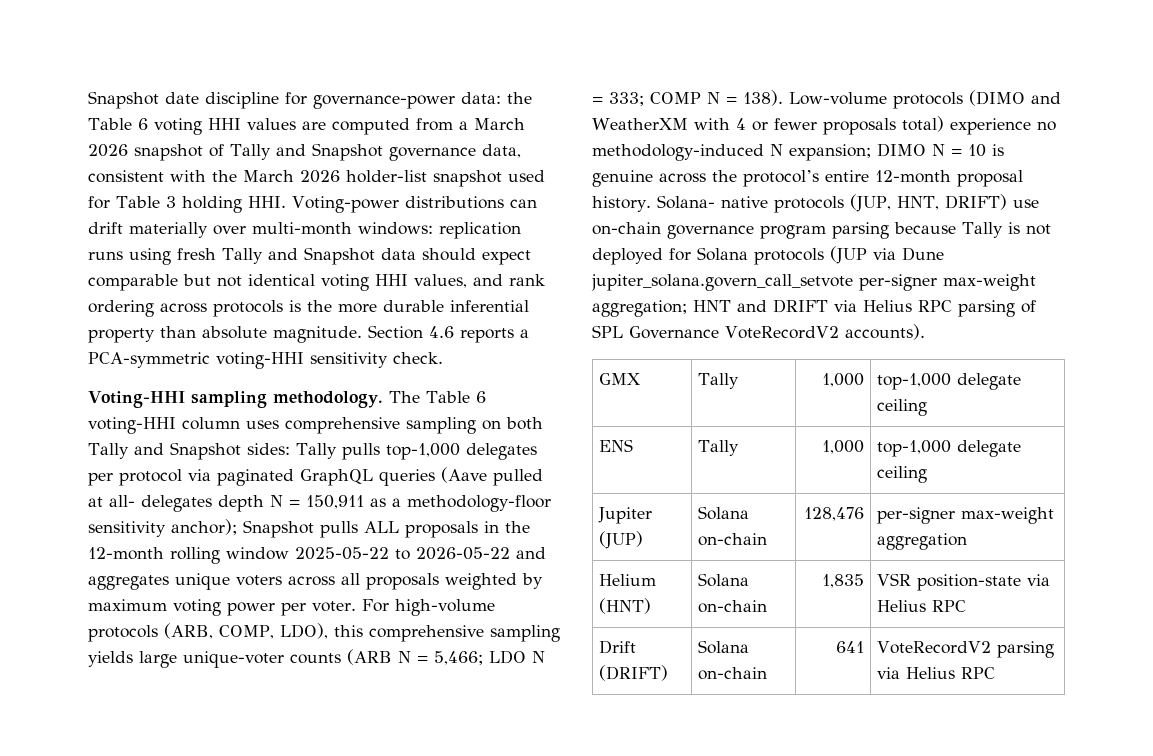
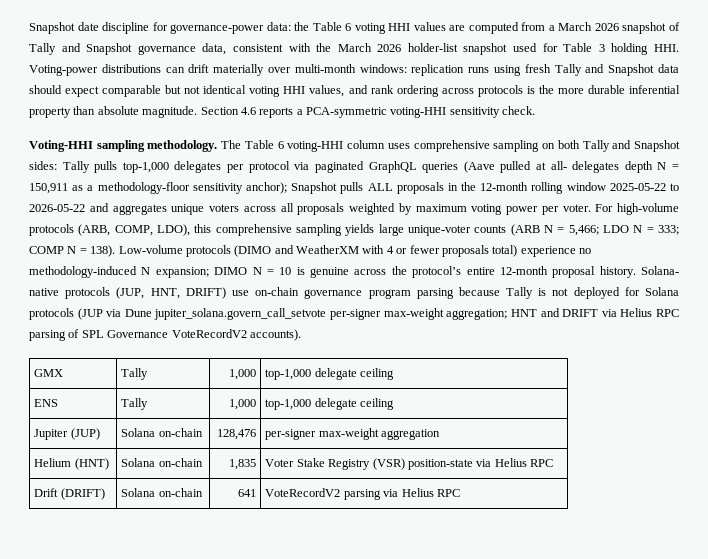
- Helium (HNT) | Solana on-chain | 1,835 | VSR position-state via Helius RPC
+ Helium (HNT) | Solana on-chain | 1,835 | Voter Stake Registry (VSR) position-state via Helius RPC

